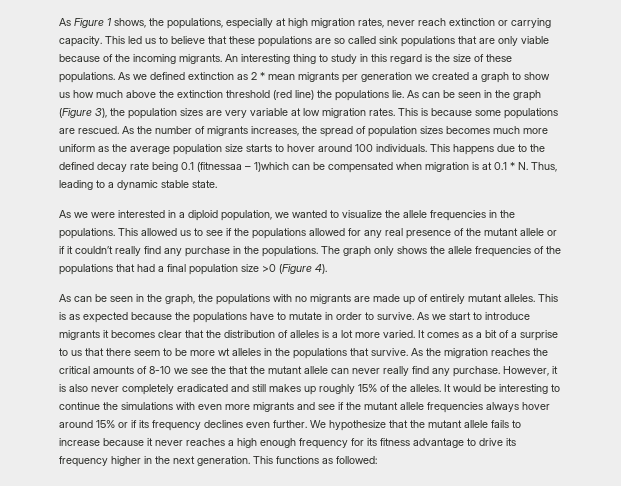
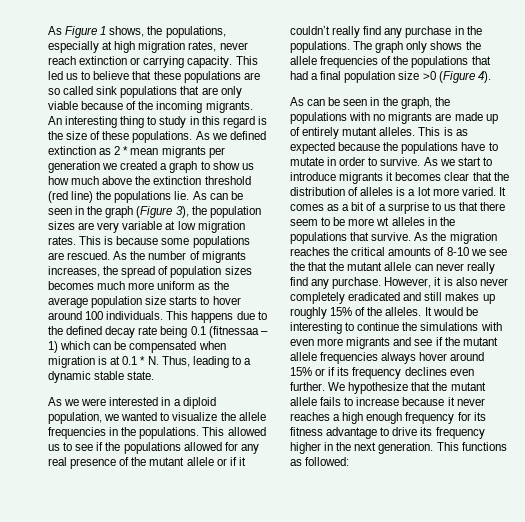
- This happens due to the defined decay rate being 0.1 (fitnessaa – 1)which can be compensated when migration is at 0.1 * N. Thus, leading to a dynamic stable state.
+ This happens due to the defined decay rate being 0.1 (fitnessaa – 1) which can be compensated when migration is at 0.1 * N. Thus, leading to a dynamic stable state.

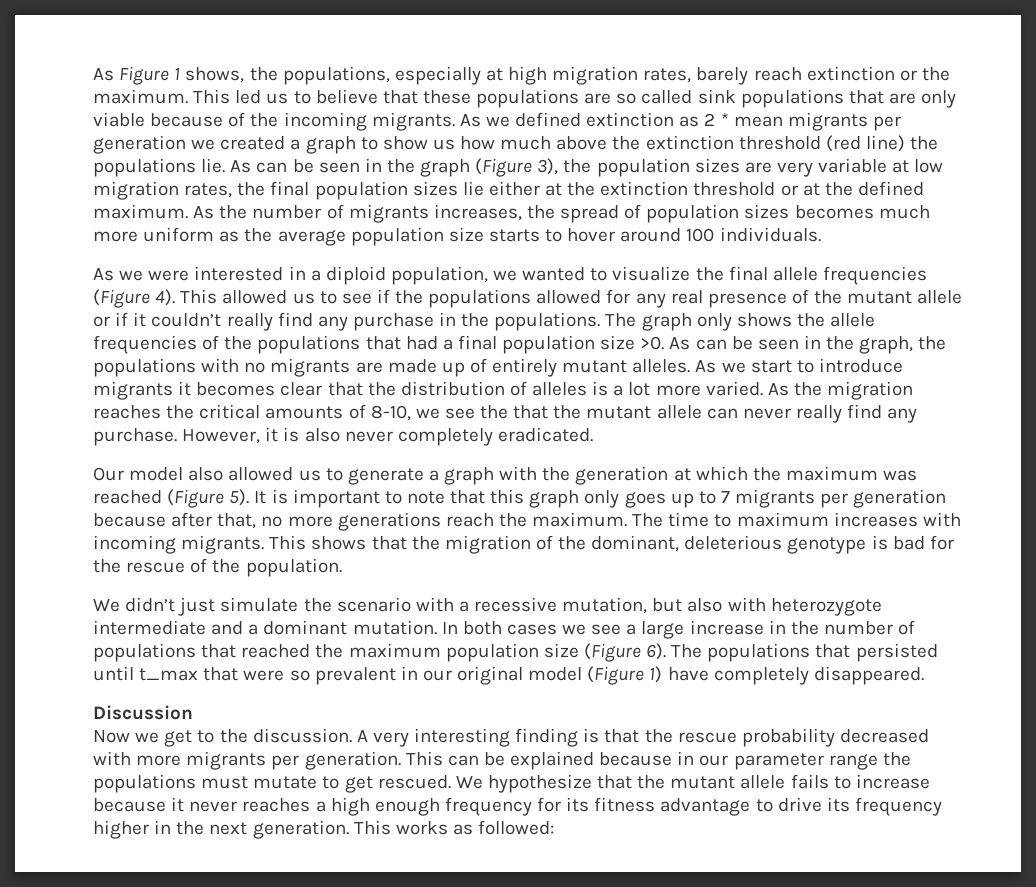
- As Figure 1 shows, the populations, especially at high migration rates, never reach extinction or carrying capacity.
+ As Figure 1 shows, the populations, especially at high migration rates, barely reach extinction or the maximum.
- An interesting thing to study in this regard is the size of these populations.
- As can be seen in the graph (Figure 3), the population sizes are very variable at low migration rates. This is because some populations are rescued.
+ As can be seen in the graph (Figure 3), the population sizes are very variable at low migration rates, the final population sizes lie either at the extinction threshold or at the defined maximum.
- This happens due to the defined decay rate being 0.1 (fitnessaa – 1) which can be compensated when migration is at 0.1 * N. Thus, leading to a dynamic stable state.
- As we were interested in a diploid population, we wanted to visualize the allele frequencies in the populations.
+ As we were interested in a diploid population, we wanted to visualize the final allele frequencies (Figure 4).
- The graph only shows the allele frequencies of the populations that had a final population size >0 (Figure 4).
- As can be seen in the graph, the populations with no migrants are made up of entirely mutant alleles.
+ The graph only shows the allele frequencies of the populations that had a final population size >0. As can be seen in the graph, the populations with no migrants are made up of entirely mutant alleles.
- This is as expected because the populations have to mutate in order to survive.
- It comes as a bit of a surprise to us that there seem to be more wt alleles in the populations that survive.
- As the migration reaches the critical amounts of 8-10 we see the that the mutant allele can never really find any purchase.
+ As the migration reaches the critical amounts of 8-10, we see the that the mutant allele can never really find any purchase.
- However, it is also never completely eradicated and still makes up roughly 15% of the alleles. It would be interesting to continue the simulations with even more migrants and see if the mutant allele frequencies always hover around 15% or if its frequency declines even further.
+ However, it is also never completely eradicated.
+ Our model also allowed us to generate a graph with the generation at which the maximum was reached (Figure 5). It is important to note that this graph only goes up to 7 migrants per generation because after that, no more generations reach the maximum. The time to maximum increases with incoming migrants. This shows that the migration of the dominant, deleterious genotype is bad for the rescue of the population.
+ We didn’t just simulate the scenario with a recessive mutation, but also with heterozygote intermediate and a dominant mutation. In both cases we see a large increase in the number of populations that reached the maximum population size (Figure 6). The populations that persisted until t_max that were so prevalent in our original model (Figure 1) have completely disappeared.
+ Discussion
+ Now we get to the discussion. A very interesting finding is that the rescue probability decreased with more migrants per generation. This can be explained because in our parameter range the populations must mutate to get rescued.
- This functions as followed:
+ This works as followed:

